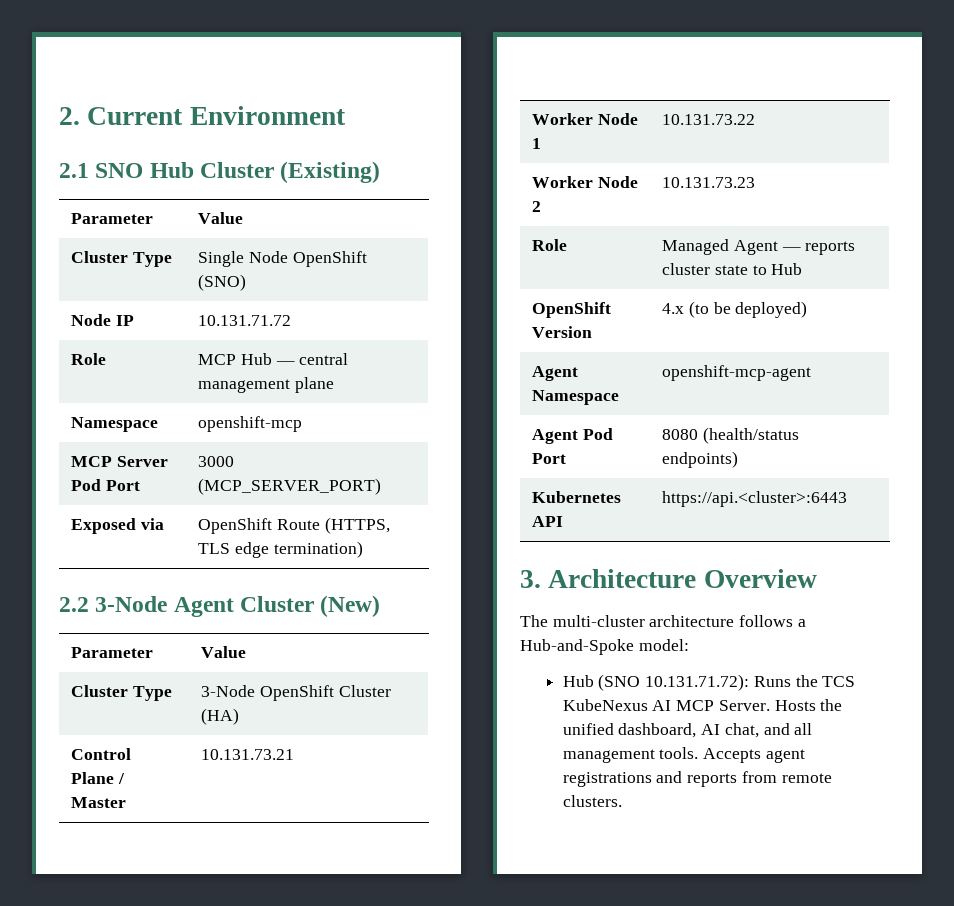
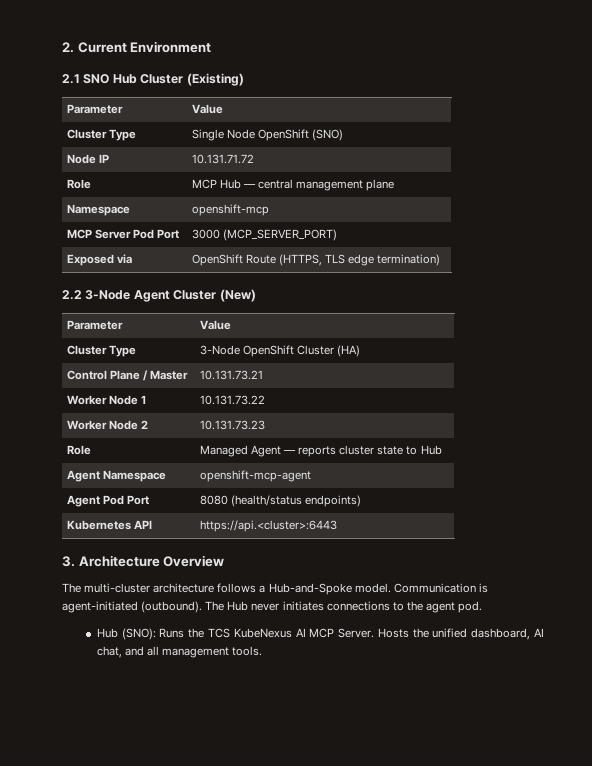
- OpenShift Version | 4.x (to be deployed)
- The multi-cluster architecture follows a Hub-and-Spoke model:
- Hub (SNO 10.131.71.72): Runs the TCS KubeNexus AI MCP Server.
+ The multi-cluster architecture follows a Hub-and-Spoke model. Communication is agent-initiated (outbound). The Hub never initiates connections to the agent pod.
+ Hub (SNO): Runs the TCS KubeNexus AI MCP Server.
- Accepts agent registrations and reports from remote clusters.

